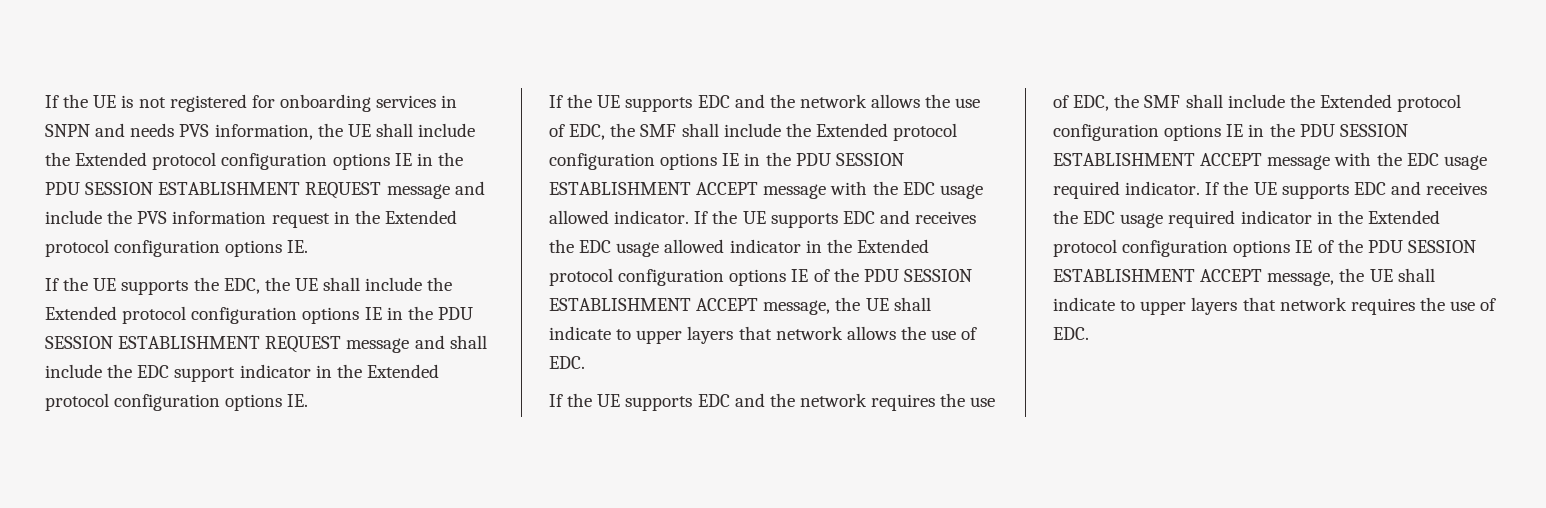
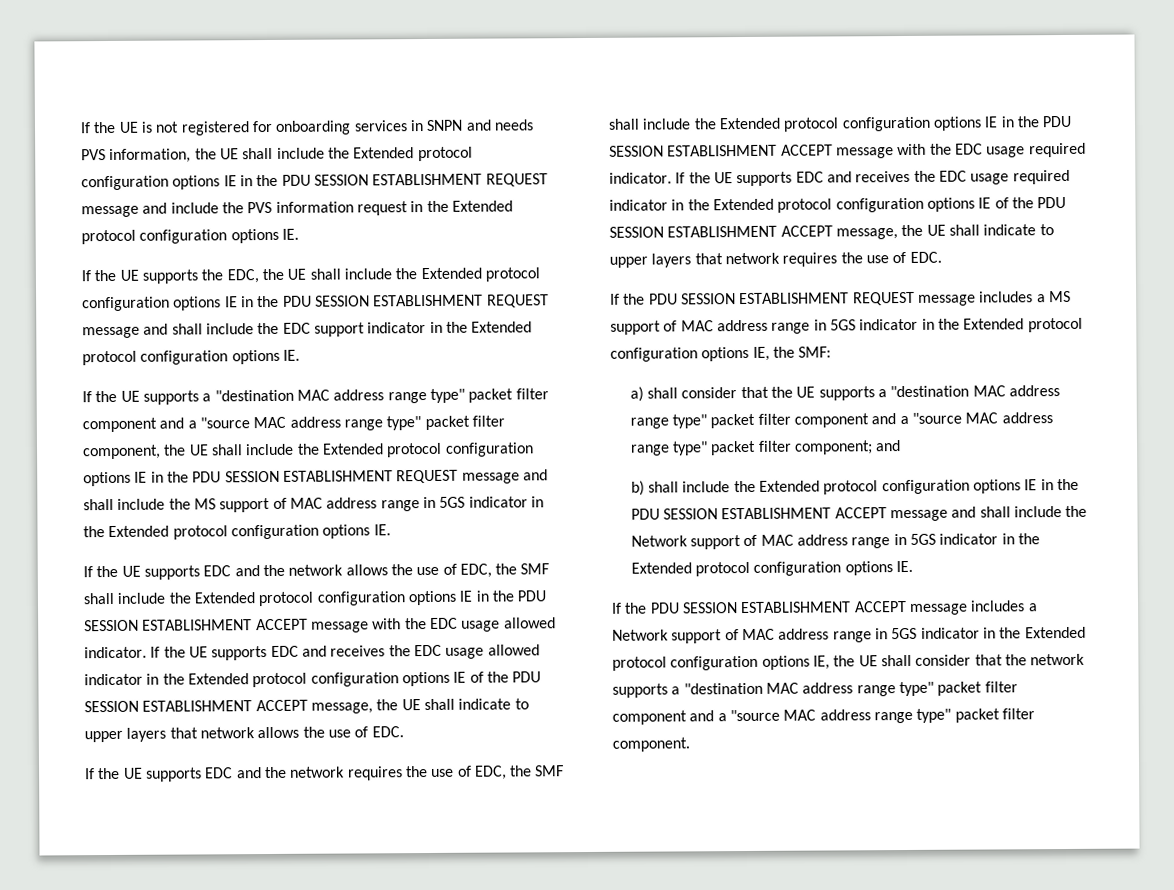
+ If the UE supports a "destination MAC address range type" packet filter component and a "source MAC address range type" packet filter component, the UE shall include the Extended protocol configuration options IE in the PDU SESSION ESTABLISHMENT REQUEST message and shall include the MS support of MAC address range in 5GS indicator in the Extended protocol configuration options IE.
+ If the PDU SESSION ESTABLISHMENT REQUEST message includes a MS support of MAC address range in 5GS indicator in the Extended protocol configuration options IE, the SMF:
+ a) shall consider that the UE supports a "destination MAC address range type" packet filter component and a "source MAC address range type" packet filter component; and
+ b) shall include the Extended protocol configuration options IE in the PDU SESSION ESTABLISHMENT ACCEPT message and shall include the Network support of MAC address range in 5GS indicator in the Extended protocol configuration options IE.
+ If the PDU SESSION ESTABLISHMENT ACCEPT message includes a Network support of MAC address range in 5GS indicator in the Extended protocol configuration options IE, the UE shall consider that the network supports a "destination MAC address range type" packet filter component and a "source MAC address range type" packet filter component.

